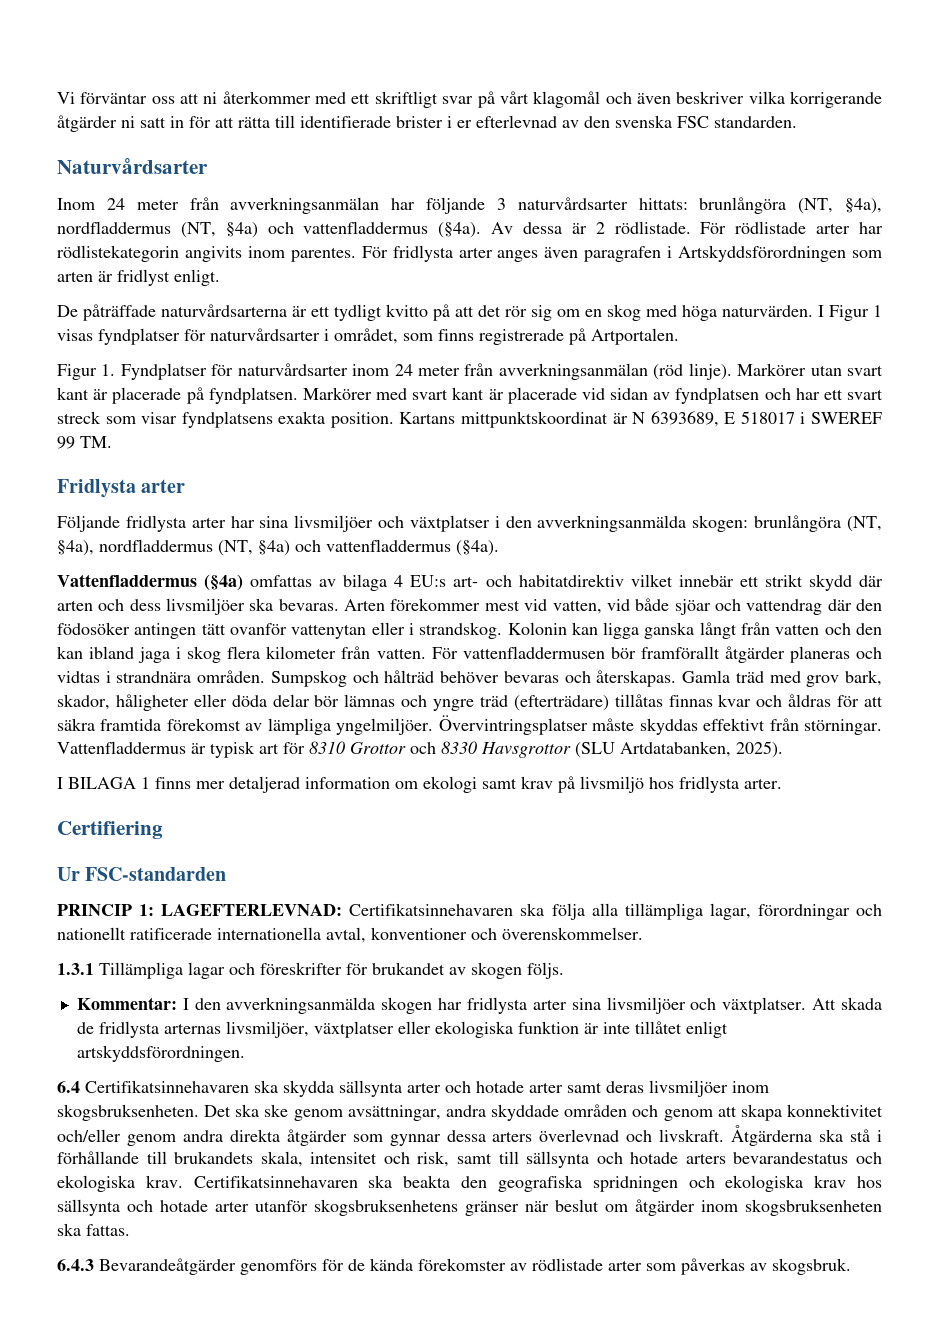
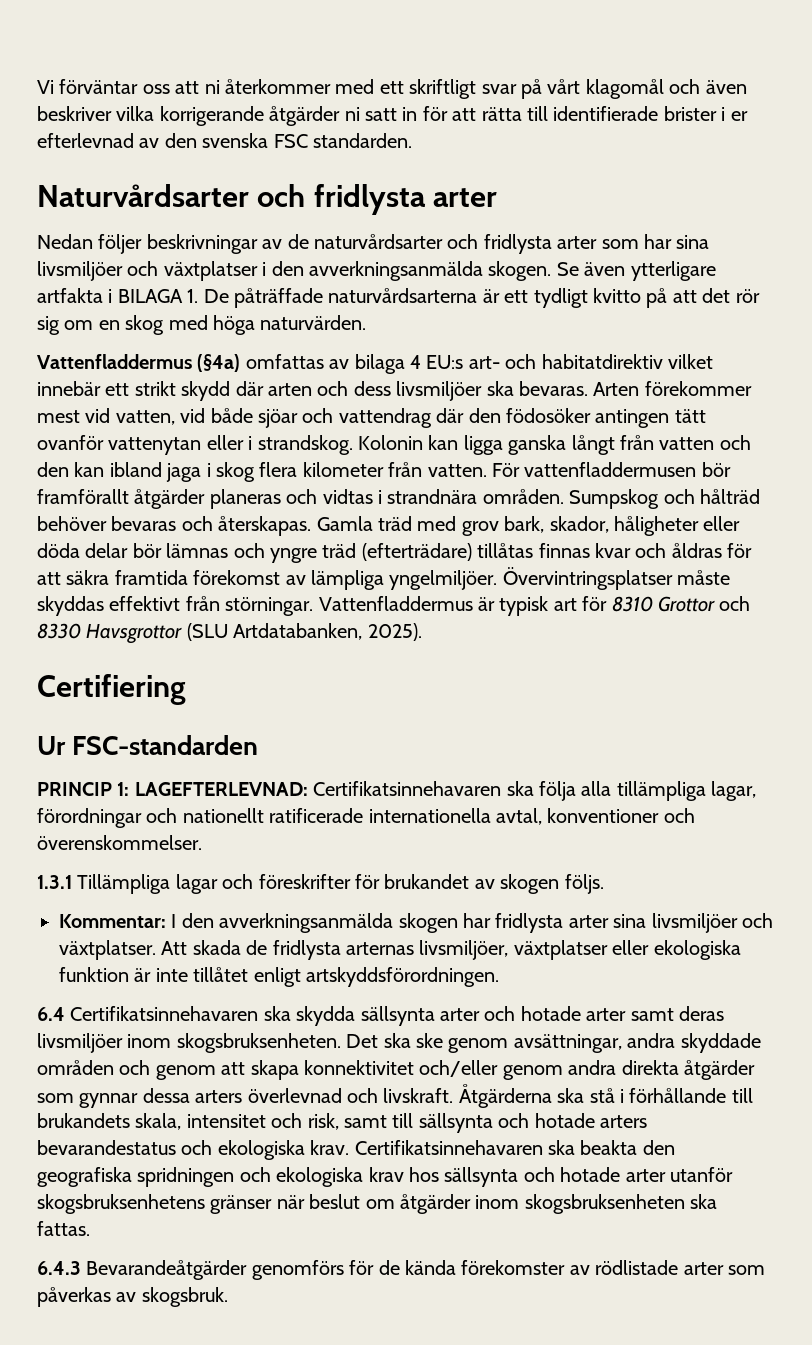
- Naturvårdsarter
- Inom 24 meter från avverkningsanmälan har följande 3 naturvårdsarter hittats: brunlångöra (NT, §4a), nordfladdermus (NT, §4a) och vattenfladdermus (§4a). Av dessa är 2 rödlistade. För rödlistade arter har rödlistekategorin angivits inom parentes. För fridlysta arter anges även paragrafen i Artskyddsförordningen som arten är fridlyst enligt.
- De påträffade naturvårdsarterna är ett tydligt kvitto på att det rör sig om en skog med höga naturvärden. I Figur 1 visas fyndplatser för naturvårdsarter i området, som finns registrerade på Artportalen.
- Figur 1. Fyndplatser för naturvårdsarter inom 24 meter från avverkningsanmälan (röd linje). Markörer utan svart kant är placerade på fyndplatsen. Markörer med svart kant är placerade vid sidan av fyndplatsen och har ett svart streck som visar fyndplatsens exakta position. Kartans mittpunktskoordinat är N 6393689, E 518017 i SWEREF 99 TM.
- Fridlysta arter
- Följande fridlysta arter har sina livsmiljöer och växtplatser i den avverkningsanmälda skogen: brunlångöra (NT, §4a), nordfladdermus (NT, §4a) och vattenfladdermus (§4a).
+ Naturvårdsarter och fridlysta arter
+ Nedan följer beskrivningar av de naturvårdsarter och fridlysta arter som har sina livsmiljöer och växtplatser i den avverkningsanmälda skogen. Se även ytterligare artfakta i BILAGA 1. De påträffade naturvårdsarterna är ett tydligt kvitto på att det rör sig om en skog med höga naturvärden.
- I BILAGA 1 finns mer detaljerad information om ekologi samt krav på livsmiljö hos fridlysta arter.

